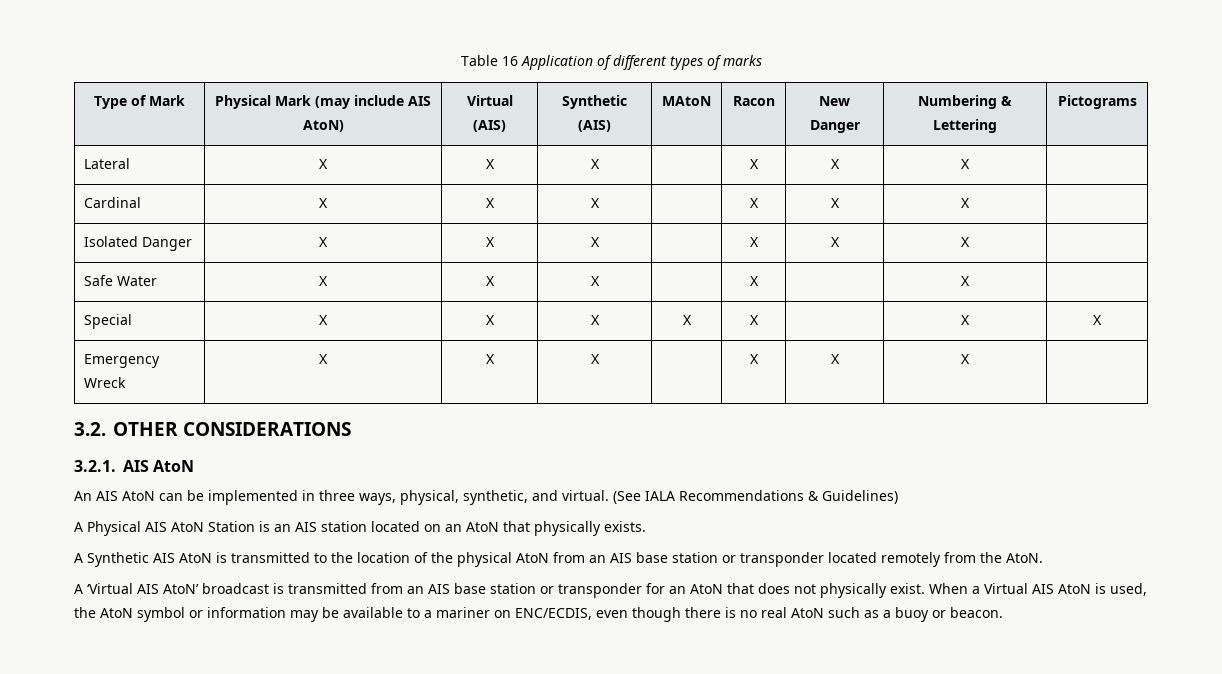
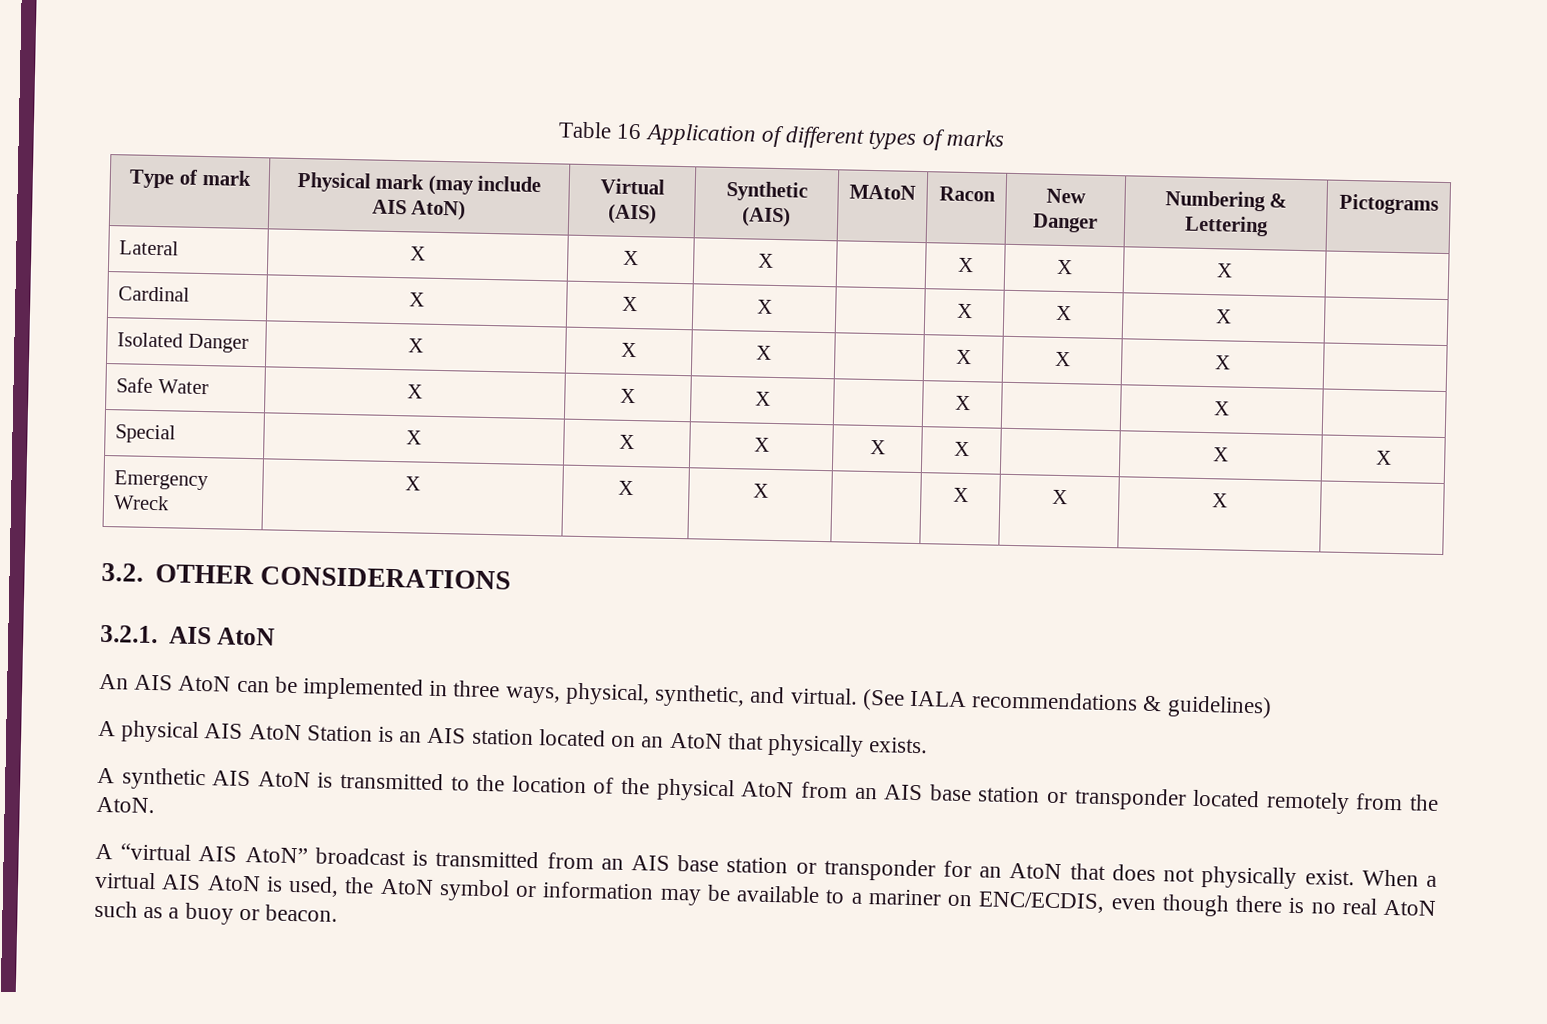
- Type of Mark | Physical Mark (may include AIS AtoN) | Virtual (AIS) | Synthetic (AIS) | MAtoN | Racon | New Danger | Numbering & Lettering | Pictograms
+ Type of mark | Physical mark (may include AIS AtoN) | Virtual (AIS) | Synthetic (AIS) | MAtoN | Racon | New Danger | Numbering & Lettering | Pictograms
- (See IALA Recommendations & Guidelines)
- A Physical AIS AtoN Station is an AIS station located on an AtoN that physically exists.
+ (See IALA recommendations & guidelines)
+ A physical AIS AtoN Station is an AIS station located on an AtoN that physically exists.
- A Synthetic AIS AtoN is transmitted to the location of the physical AtoN from an AIS base station or transponder located remotely from the AtoN.
+ A synthetic AIS AtoN is transmitted to the location of the physical AtoN from an AIS base station or transponder located remotely from the AtoN.
- A ‘Virtual AIS AtoN’ broadcast is transmitted from an AIS base station or transponder for an AtoN that does not physically exist.
+ A “virtual AIS AtoN” broadcast is transmitted from an AIS base station or transponder for an AtoN that does not physically exist.
- When a Virtual AIS AtoN is used, the AtoN symbol or information may be available to a mariner on ENC/ECDIS, even though there is no real AtoN such as a buoy or beacon.
+ When a virtual AIS AtoN is used, the AtoN symbol or information may be available to a mariner on ENC/ECDIS, even though there is no real AtoN such as a buoy or beacon.

